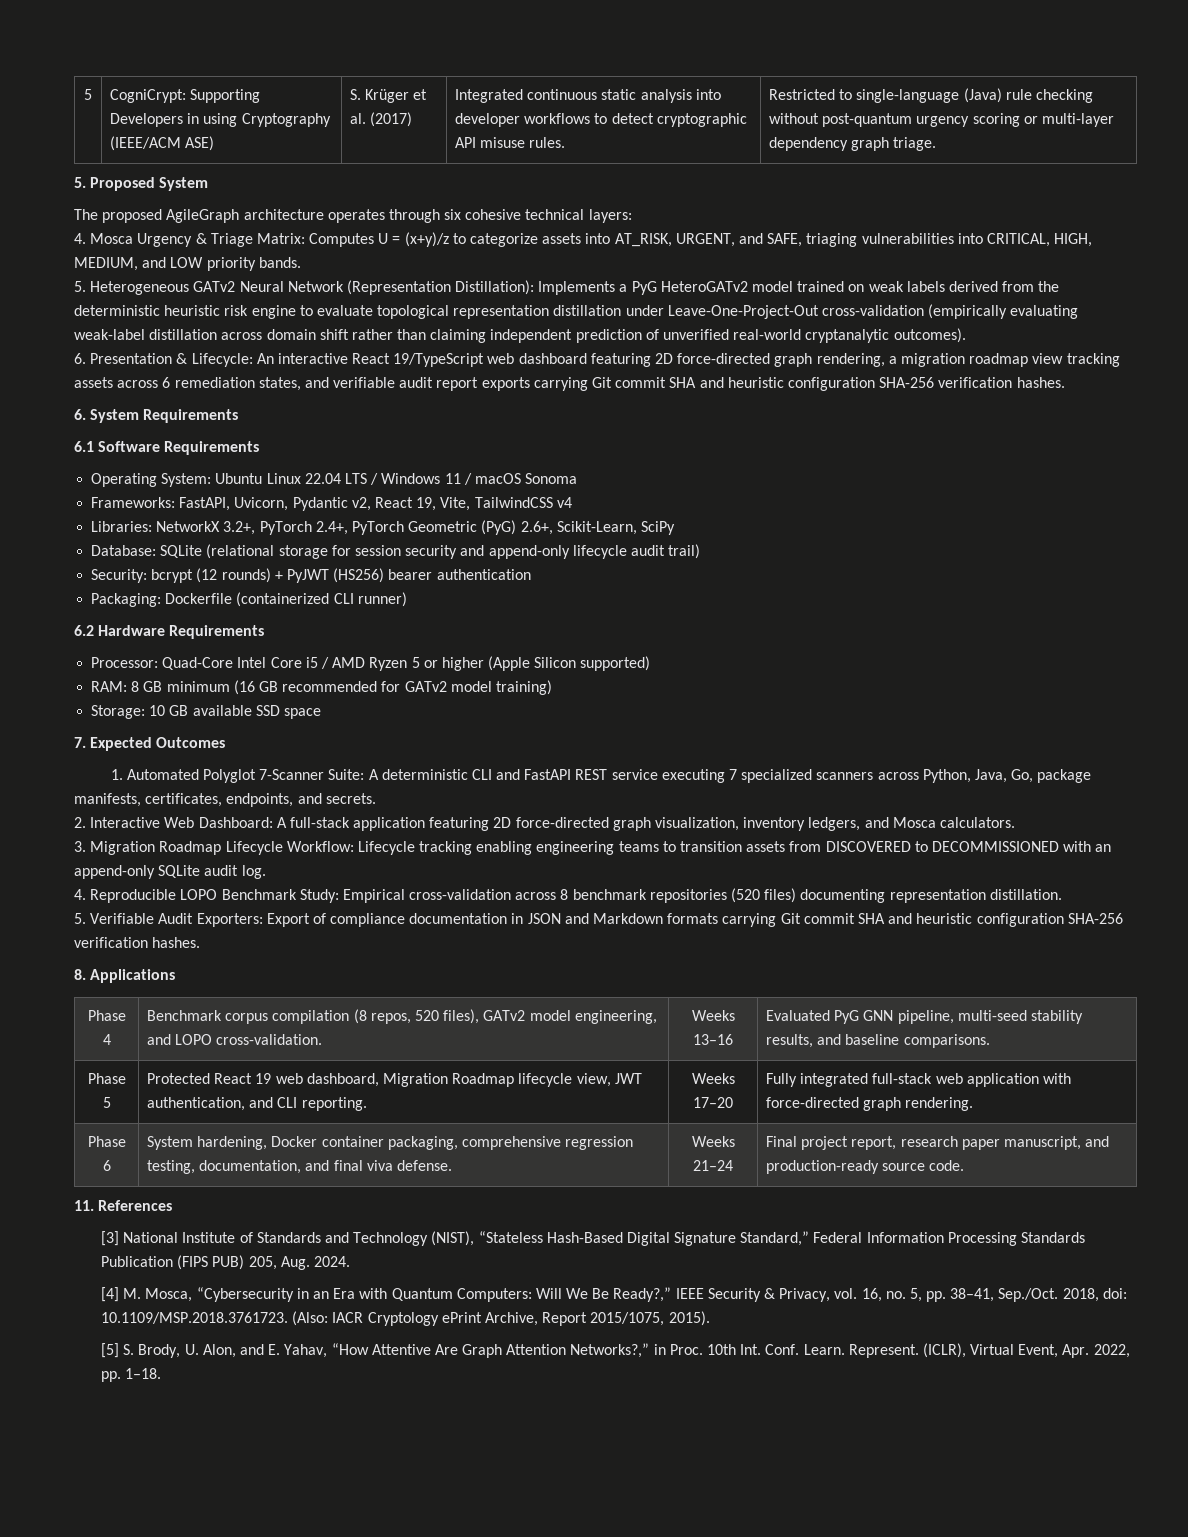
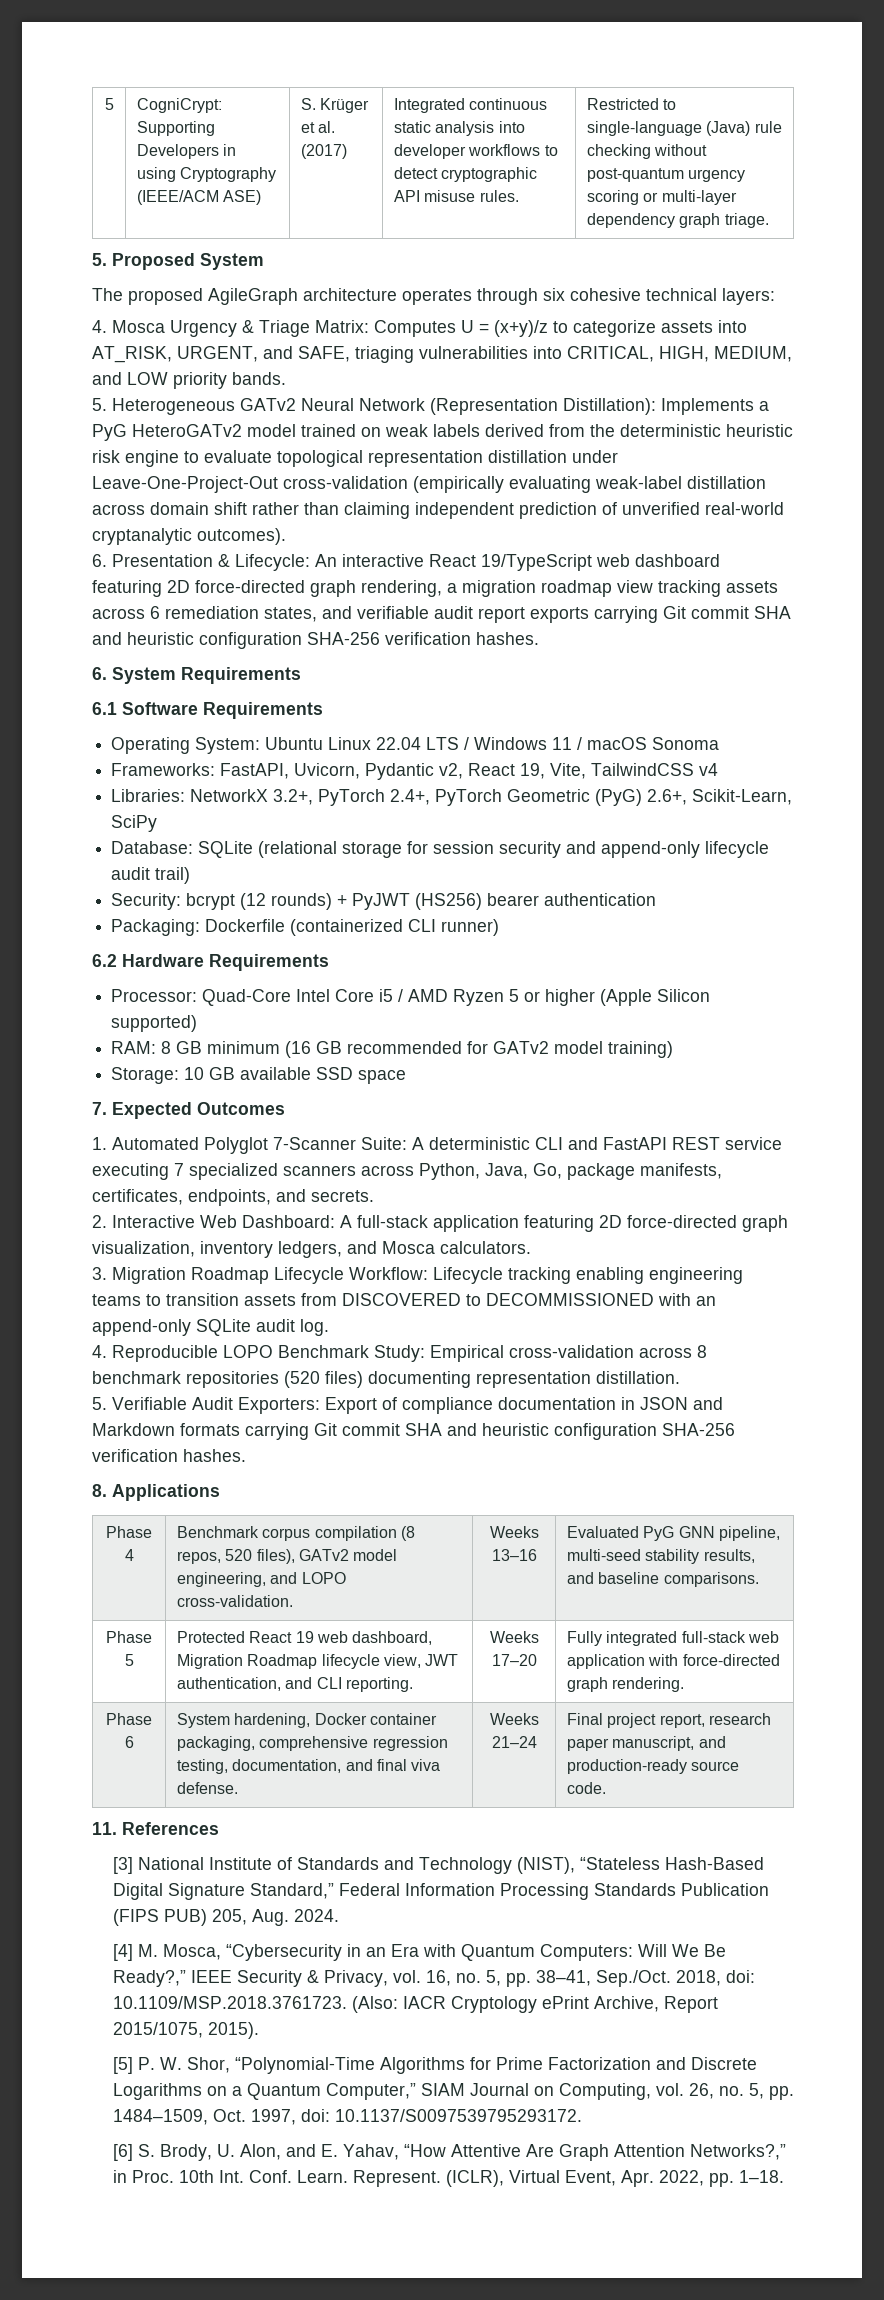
- [5] S. Brody, U. Alon, and E. Yahav, “How Attentive Are Graph Attention Networks?,” in Proc.
+ [5] P. W. Shor, “Polynomial-Time Algorithms for Prime Factorization and Discrete Logarithms on a Quantum Computer,” SIAM Journal on Computing, vol. 26, no. 5, pp. 1484–1509, Oct. 1997, doi: 10.1137/S0097539795293172.
+ [6] S. Brody, U. Alon, and E. Yahav, “How Attentive Are Graph Attention Networks?,” in Proc.

